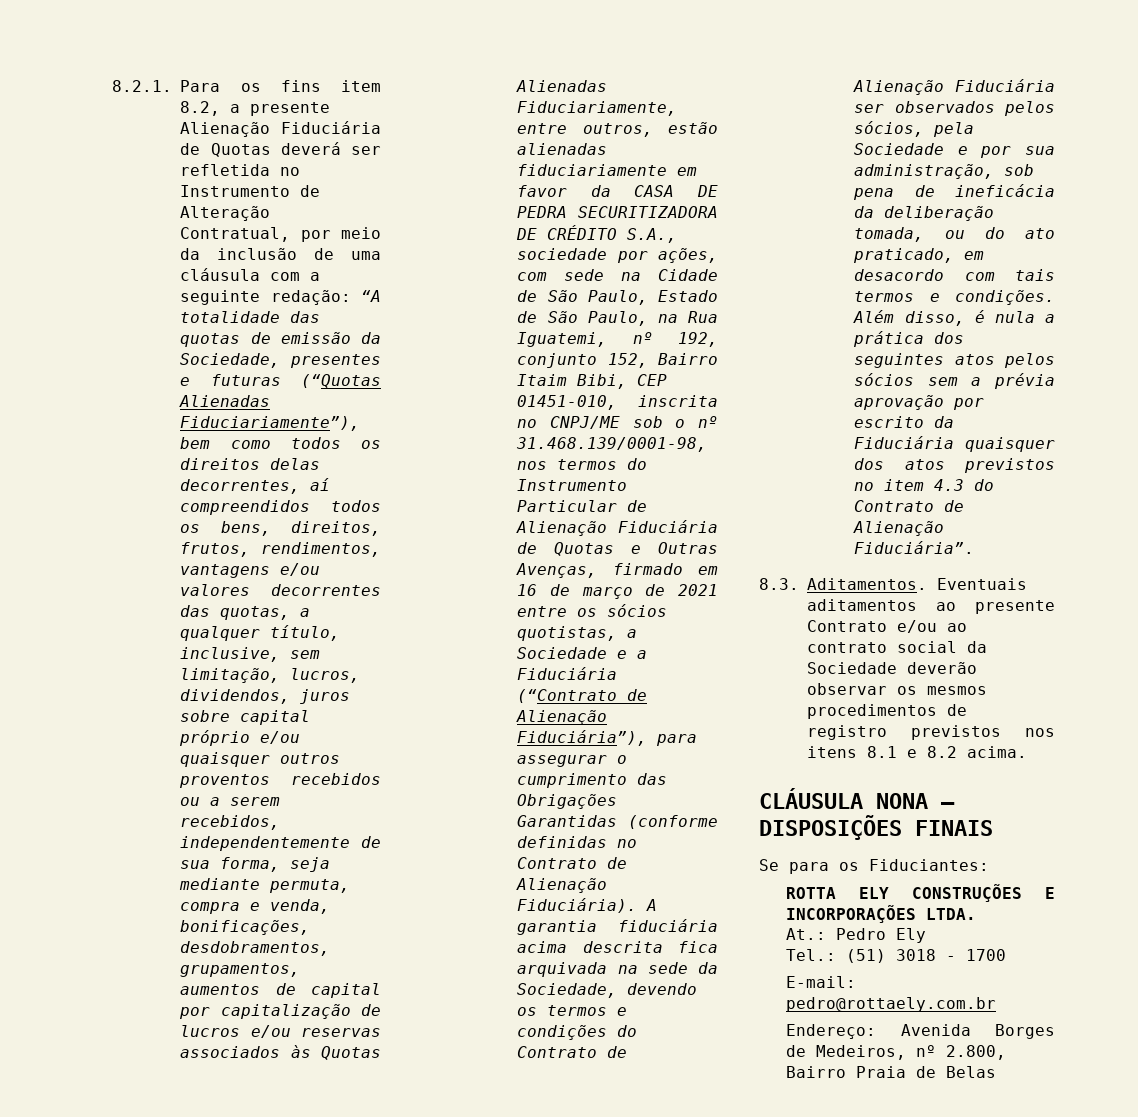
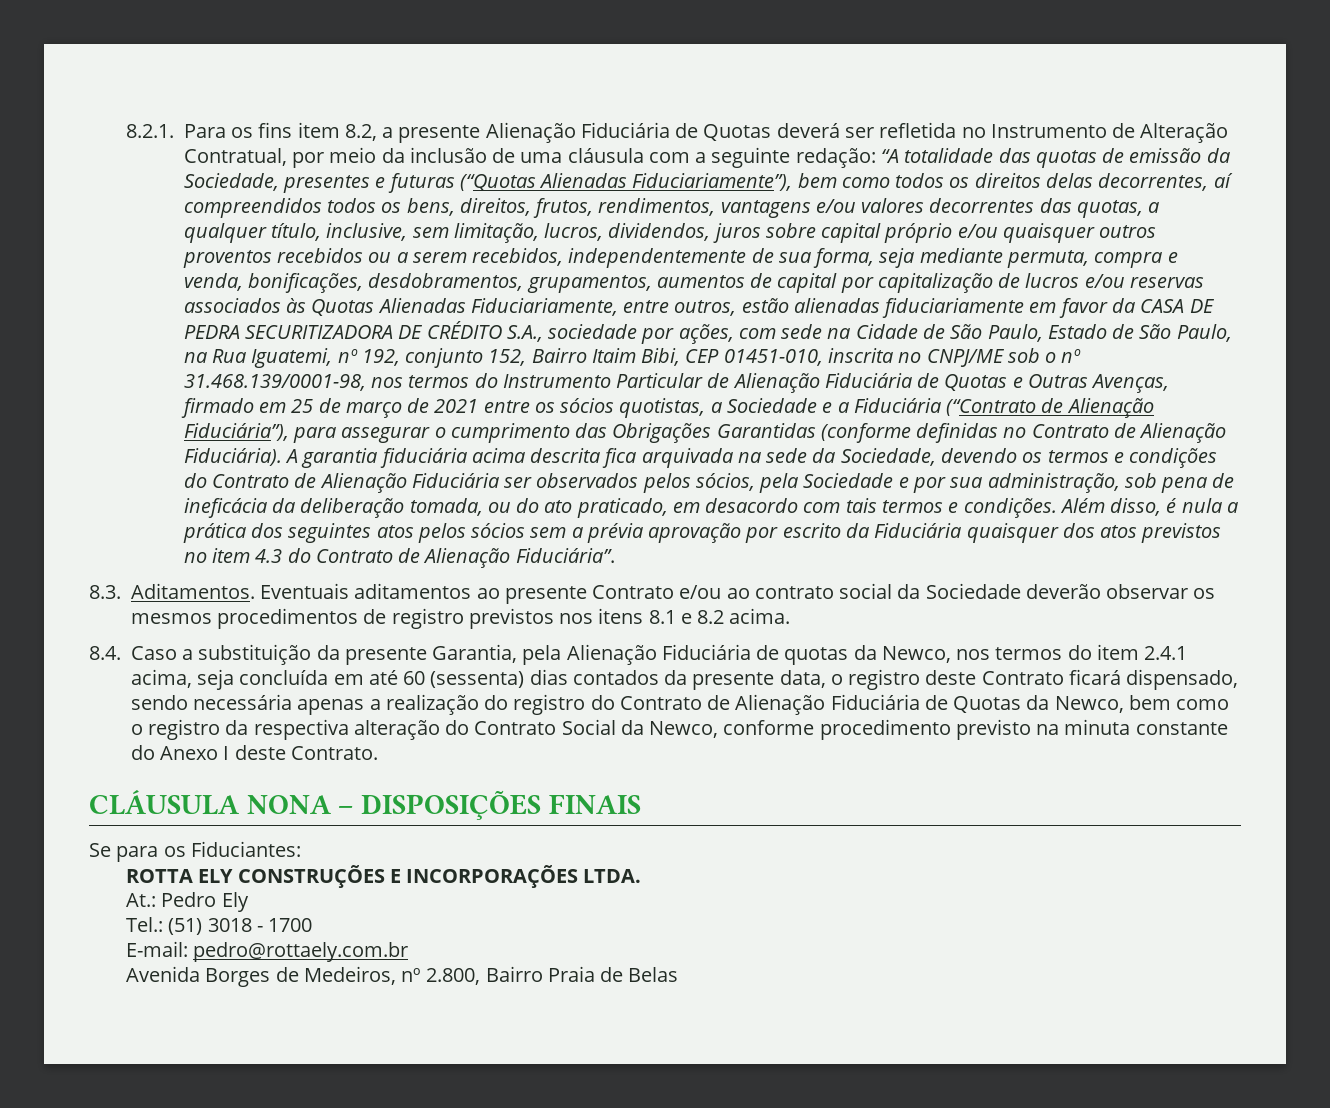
- “A totalidade das quotas de emissão da Sociedade, presentes e futuras (“Quotas Alienadas Fiduciariamente”), bem como todos os direitos delas decorrentes, aí compreendidos todos os bens, direitos, frutos, rendimentos, vantagens e/ou valores decorrentes das quotas, a qualquer título, inclusive, sem limitação, lucros, dividendos, juros sobre capital próprio e/ou quaisquer outros proventos recebidos ou a serem recebidos, independentemente de sua forma, seja mediante permuta, compra e venda, bonificações, desdobramentos, grupamentos, aumentos de capital por capitalização de lucros e/ou reservas associados às Quotas Alienadas Fiduciariamente, entre outros, estão alienadas fiduciariamente em favor da CASA DE PEDRA SECURITIZADORA DE CRÉDITO S.A., sociedade por ações, com sede na Cidade de São Paulo, Estado de São Paulo, na Rua Iguatemi, nº 192, conjunto 152, Bairro Itaim Bibi, CEP 01451-010, inscrita no CNPJ/ME sob o nº 31.468.139/0001-98, nos termos do Instrumento Particular de Alienação Fiduciária de Quotas e Outras Avenças, firmado em 16 de março de 2021 entre os sócios quotistas, a Sociedade e a Fiduciária (“Contrato de Alienação Fiduciária”), para assegurar o cumprimento das Obrigações Garantidas (conforme definidas no Contrato de Alienação Fiduciária).
+ “A totalidade das quotas de emissão da Sociedade, presentes e futuras (“Quotas Alienadas Fiduciariamente”), bem como todos os direitos delas decorrentes, aí compreendidos todos os bens, direitos, frutos, rendimentos, vantagens e/ou valores decorrentes das quotas, a qualquer título, inclusive, sem limitação, lucros, dividendos, juros sobre capital próprio e/ou quaisquer outros proventos recebidos ou a serem recebidos, independentemente de sua forma, seja mediante permuta, compra e venda, bonificações, desdobramentos, grupamentos, aumentos de capital por capitalização de lucros e/ou reservas associados às Quotas Alienadas Fiduciariamente, entre outros, estão alienadas fiduciariamente em favor da CASA DE PEDRA SECURITIZADORA DE CRÉDITO S.A., sociedade por ações, com sede na Cidade de São Paulo, Estado de São Paulo, na Rua Iguatemi, nº 192, conjunto 152, Bairro Itaim Bibi, CEP 01451-010, inscrita no CNPJ/ME sob o nº 31.468.139/0001-98, nos termos do Instrumento Particular de Alienação Fiduciária de Quotas e Outras Avenças, firmado em 25 de março de 2021 entre os sócios quotistas, a Sociedade e a Fiduciária (“Contrato de Alienação Fiduciária”), para assegurar o cumprimento das Obrigações Garantidas (conforme definidas no Contrato de Alienação Fiduciária).
+ 8.4. Caso a substituição da presente Garantia, pela Alienação Fiduciária de quotas da Newco, nos termos do item 2.4.1 acima, seja concluída em até 60 (sessenta) dias contados da presente data, o registro deste Contrato ficará dispensado, sendo necessária apenas a realização do registro do Contrato de Alienação Fiduciária de Quotas da Newco, bem como o registro da respectiva alteração do Contrato Social da Newco, conforme procedimento previsto na minuta constante do Anexo I deste Contrato.
- Endereço: Avenida Borges de Medeiros, nº 2.800, Bairro Praia de Belas
+ Avenida Borges de Medeiros, nº 2.800, Bairro Praia de Belas

